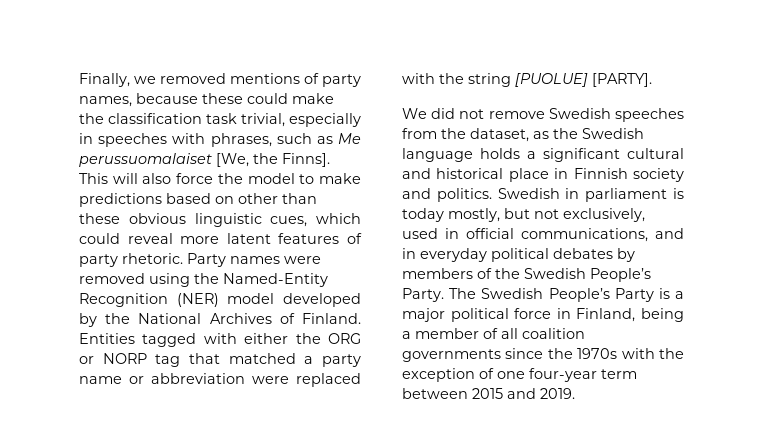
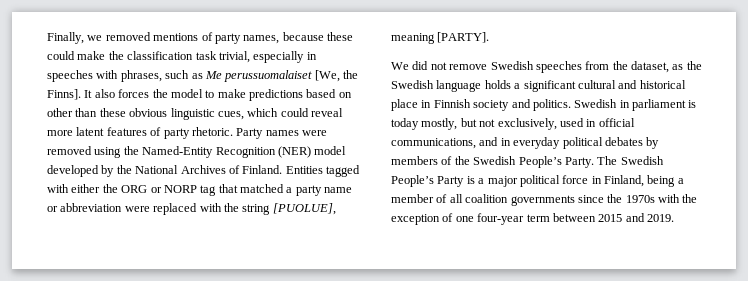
- This will also force the model to make predictions based on other than these obvious linguistic cues, which could reveal more latent features of party rhetoric.
+ It also forces the model to make predictions based on other than these obvious linguistic cues, which could reveal more latent features of party rhetoric.
- Entities tagged with either the ORG or NORP tag that matched a party name or abbreviation were replaced with the string [PUOLUE] [PARTY].
+ Entities tagged with either the ORG or NORP tag that matched a party name or abbreviation were replaced with the string [PUOLUE], meaning [PARTY].

